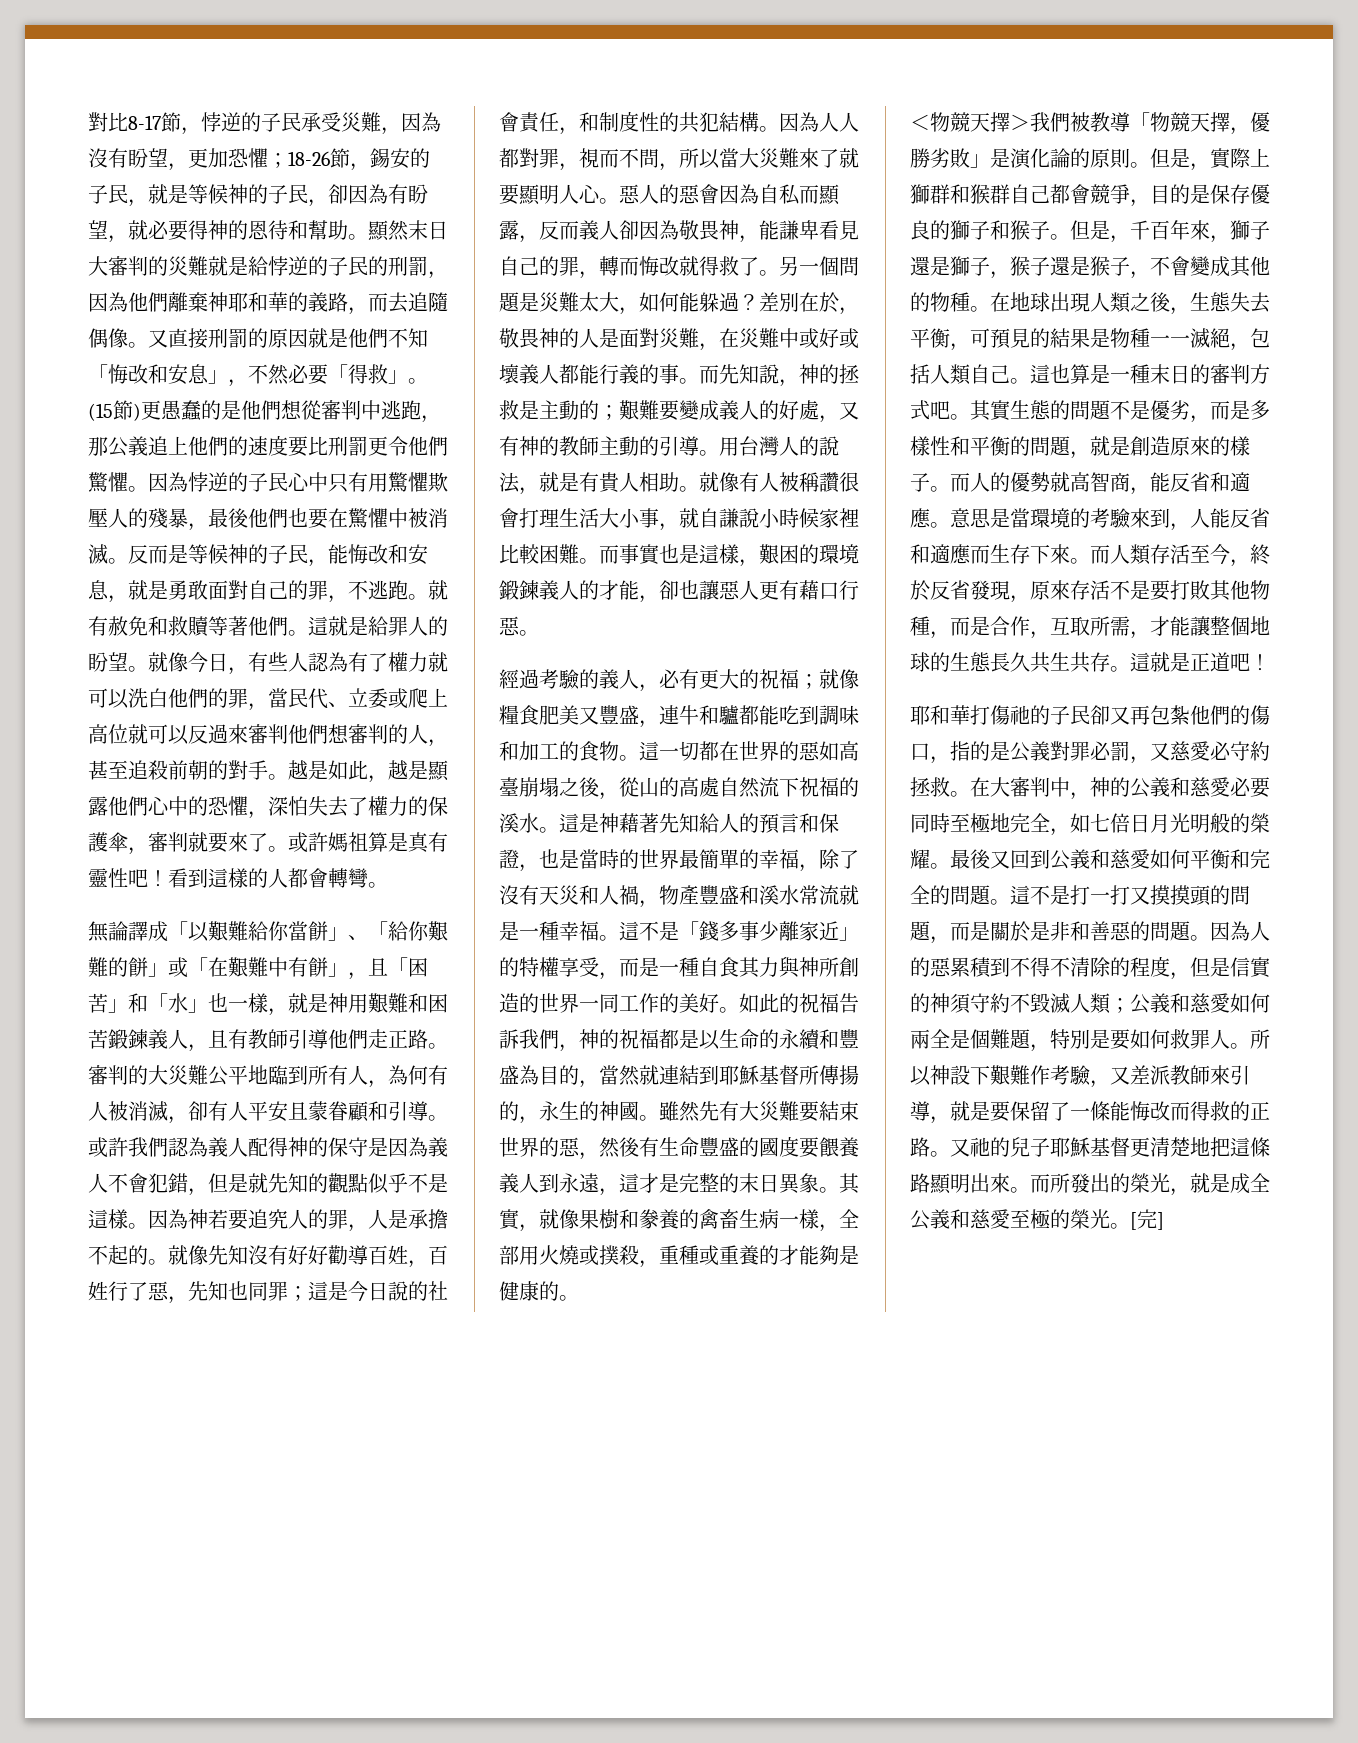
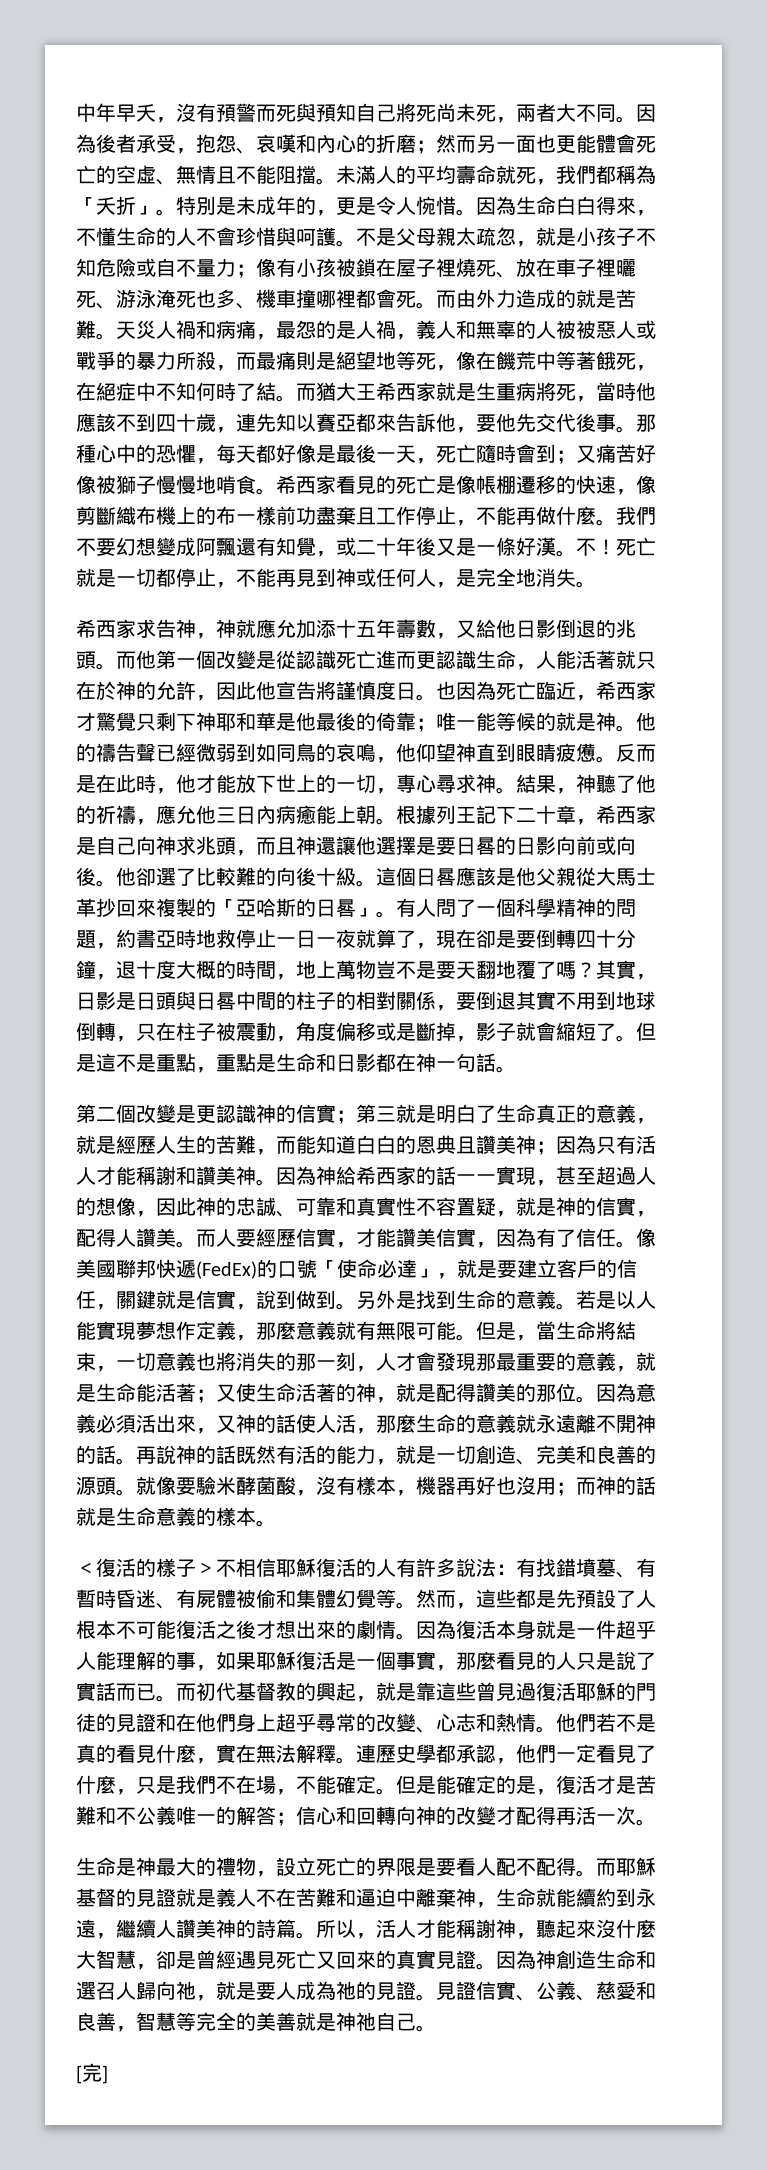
- 對比8-17節，悖逆的子民承受災難，因為沒有盼望，更加恐懼；18-26節，錫安的子民，就是等候神的子民，卻因為有盼望，就必要得神的恩待和幫助。顯然末日大審判的災難就是給悖逆的子民的刑罰，因為他們離棄神耶和華的義路，而去追隨偶像。又直接刑罰的原因就是他們不知「悔改和安息」，不然必要「得救」。(15節)更愚蠢的是他們想從審判中逃跑，那公義追上他們的速度要比刑罰更令他們驚懼。因為悖逆的子民心中只有用驚懼欺壓人的殘暴，最後他們也要在驚懼中被消滅。反而是等候神的子民，能悔改和安息，就是勇敢面對自己的罪，不逃跑。就有赦免和救贖等著他們。這就是給罪人的盼望。就像今日，有些人認為有了權力就可以洗白他們的罪，當民代、立委或爬上高位就可以反過來審判他們想審判的人，甚至追殺前朝的對手。越是如此，越是顯露他們心中的恐懼，深怕失去了權力的保護傘，審判就要來了。或許媽祖算是真有靈性吧！看到這樣的人都會轉彎。
- 無論譯成「以艱難給你當餅」、「給你艱難的餅」或「在艱難中有餅」，且「困苦」和「水」也一樣，就是神用艱難和困苦鍛鍊義人，且有教師引導他們走正路。審判的大災難公平地臨到所有人，為何有人被消滅，卻有人平安且蒙眷顧和引導。或許我們認為義人配得神的保守是因為義人不會犯錯，但是就先知的觀點似乎不是這樣。因為神若要追究人的罪，人是承擔不起的。就像先知沒有好好勸導百姓，百姓行了惡，先知也同罪；這是今日說的社會責任，和制度性的共犯結構。因為人人都對罪，視而不問，所以當大災難來了就要顯明人心。惡人的惡會因為自私而顯露，反而義人卻因為敬畏神，能謙卑看見自己的罪，轉而悔改就得救了。另一個問題是災難太大，如何能躲過？差別在於，敬畏神的人是面對災難，在災難中或好或壞義人都能行義的事。而先知說，神的拯救是主動的；艱難要變成義人的好處，又有神的教師主動的引導。用台灣人的說法，就是有貴人相助。就像有人被稱讚很會打理生活大小事，就自謙說小時候家裡比較困難。而事實也是這樣，艱困的環境鍛鍊義人的才能，卻也讓惡人更有藉口行惡。
- 經過考驗的義人，必有更大的祝福；就像糧食肥美又豐盛，連牛和驢都能吃到調味和加工的食物。這一切都在世界的惡如高臺崩塌之後，從山的高處自然流下祝福的溪水。這是神藉著先知給人的預言和保證，也是當時的世界最簡單的幸福，除了沒有天災和人禍，物產豐盛和溪水常流就是一種幸福。這不是「錢多事少離家近」的特權享受，而是一種自食其力與神所創造的世界一同工作的美好。如此的祝福告訴我們，神的祝福都是以生命的永續和豐盛為目的，當然就連結到耶穌基督所傳揚的，永生的神國。雖然先有大災難要結束世界的惡，然後有生命豐盛的國度要餵養義人到永遠，這才是完整的末日異象。其實，就像果樹和豢養的禽畜生病一樣，全部用火燒或撲殺，重種或重養的才能夠是健康的。
- ＜物競天擇＞我們被教導「物競天擇，優勝劣敗」是演化論的原則。但是，實際上獅群和猴群自己都會競爭，目的是保存優良的獅子和猴子。但是，千百年來，獅子還是獅子，猴子還是猴子，不會變成其他的物種。在地球出現人類之後，生態失去平衡，可預見的結果是物種一一滅絕，包括人類自己。這也算是一種末日的審判方式吧。其實生態的問題不是優劣，而是多樣性和平衡的問題，就是創造原來的樣子。而人的優勢就高智商，能反省和適應。意思是當環境的考驗來到，人能反省和適應而生存下來。而人類存活至今，終於反省發現，原來存活不是要打敗其他物種，而是合作，互取所需，才能讓整個地球的生態長久共生共存。這就是正道吧！
- 耶和華打傷祂的子民卻又再包紮他們的傷口，指的是公義對罪必罰，又慈愛必守約拯救。在大審判中，神的公義和慈愛必要同時至極地完全，如七倍日月光明般的榮耀。最後又回到公義和慈愛如何平衡和完全的問題。這不是打一打又摸摸頭的問題，而是關於是非和善惡的問題。因為人的惡累積到不得不清除的程度，但是信實的神須守約不毀滅人類；公義和慈愛如何兩全是個難題，特別是要如何救罪人。所以神設下艱難作考驗，又差派教師來引導，就是要保留了一條能悔改而得救的正路。又祂的兒子耶穌基督更清楚地把這條路顯明出來。而所發出的榮光，就是成全公義和慈愛至極的榮光。[完]
+ 中年早夭，沒有預警而死與預知自己將死尚未死，兩者大不同。因為後者承受，抱怨、哀嘆和內心的折磨；然而另一面也更能體會死亡的空虛、無情且不能阻擋。未滿人的平均壽命就死，我們都稱為「夭折」。特別是未成年的，更是令人惋惜。因為生命白白得來，不懂生命的人不會珍惜與呵護。不是父母親太疏忽，就是小孩子不知危險或自不量力；像有小孩被鎖在屋子裡燒死、放在車子裡曬死、游泳淹死也多、機車撞哪裡都會死。而由外力造成的就是苦難。天災人禍和病痛，最怨的是人禍，義人和無辜的人被被惡人或戰爭的暴力所殺，而最痛則是絕望地等死，像在饑荒中等著餓死，在絕症中不知何時了結。而猶大王希西家就是生重病將死，當時他應該不到四十歲，連先知以賽亞都來告訴他，要他先交代後事。那種心中的恐懼，每天都好像是最後一天，死亡隨時會到；又痛苦好像被獅子慢慢地啃食。希西家看見的死亡是像帳棚遷移的快速，像剪斷織布機上的布一樣前功盡棄且工作停止，不能再做什麼。我們不要幻想變成阿飄還有知覺，或二十年後又是一條好漢。不！死亡就是一切都停止，不能再見到神或任何人，是完全地消失。
+ 希西家求告神，神就應允加添十五年壽數，又給他日影倒退的兆頭。而他第一個改變是從認識死亡進而更認識生命，人能活著就只在於神的允許，因此他宣告將謹慎度日。也因為死亡臨近，希西家才驚覺只剩下神耶和華是他最後的倚靠；唯一能等候的就是神。他的禱告聲已經微弱到如同鳥的哀鳴，他仰望神直到眼睛疲憊。反而是在此時，他才能放下世上的一切，專心尋求神。結果，神聽了他的祈禱，應允他三日內病癒能上朝。根據列王記下二十章，希西家是自己向神求兆頭，而且神還讓他選擇是要日晷的日影向前或向後。他卻選了比較難的向後十級。這個日晷應該是他父親從大馬士革抄回來複製的「亞哈斯的日晷」。有人問了一個科學精神的問題，約書亞時地救停止一日一夜就算了，現在卻是要倒轉四十分鐘，退十度大概的時間，地上萬物豈不是要天翻地覆了嗎？其實，日影是日頭與日晷中間的柱子的相對關係，要倒退其實不用到地球倒轉，只在柱子被震動，角度偏移或是斷掉，影子就會縮短了。但是這不是重點，重點是生命和日影都在神一句話。
+ 第二個改變是更認識神的信實；第三就是明白了生命真正的意義，就是經歷人生的苦難，而能知道白白的恩典且讚美神；因為只有活人才能稱謝和讚美神。因為神給希西家的話一一實現，甚至超過人的想像，因此神的忠誠、可靠和真實性不容置疑，就是神的信實，配得人讚美。而人要經歷信實，才能讚美信實，因為有了信任。像美國聯邦快遞(FedEx)的口號「使命必達」，就是要建立客戶的信任，關鍵就是信實，說到做到。另外是找到生命的意義。若是以人能實現夢想作定義，那麼意義就有無限可能。但是，當生命將結束，一切意義也將消失的那一刻，人才會發現那最重要的意義，就是生命能活著；又使生命活著的神，就是配得讚美的那位。因為意義必須活出來，又神的話使人活，那麼生命的意義就永遠離不開神的話。再說神的話既然有活的能力，就是一切創造、完美和良善的源頭。就像要驗米酵菌酸，沒有樣本，機器再好也沒用；而神的話就是生命意義的樣本。
+ ＜復活的樣子＞不相信耶穌復活的人有許多說法：有找錯墳墓、有暫時昏迷、有屍體被偷和集體幻覺等。然而，這些都是先預設了人根本不可能復活之後才想出來的劇情。因為復活本身就是一件超乎人能理解的事，如果耶穌復活是一個事實，那麼看見的人只是說了實話而已。而初代基督教的興起，就是靠這些曾見過復活耶穌的門徒的見證和在他們身上超乎尋常的改變、心志和熱情。他們若不是真的看見什麼，實在無法解釋。連歷史學都承認，他們一定看見了什麼，只是我們不在場，不能確定。但是能確定的是，復活才是苦難和不公義唯一的解答；信心和回轉向神的改變才配得再活一次。
+ 生命是神最大的禮物，設立死亡的界限是要看人配不配得。而耶穌基督的見證就是義人不在苦難和逼迫中離棄神，生命就能續約到永遠，繼續人讚美神的詩篇。所以，活人才能稱謝神，聽起來沒什麼大智慧，卻是曾經遇見死亡又回來的真實見證。因為神創造生命和選召人歸向祂，就是要人成為祂的見證。見證信實、公義、慈愛和良善，智慧等完全的美善就是神祂自己。
+ [完]

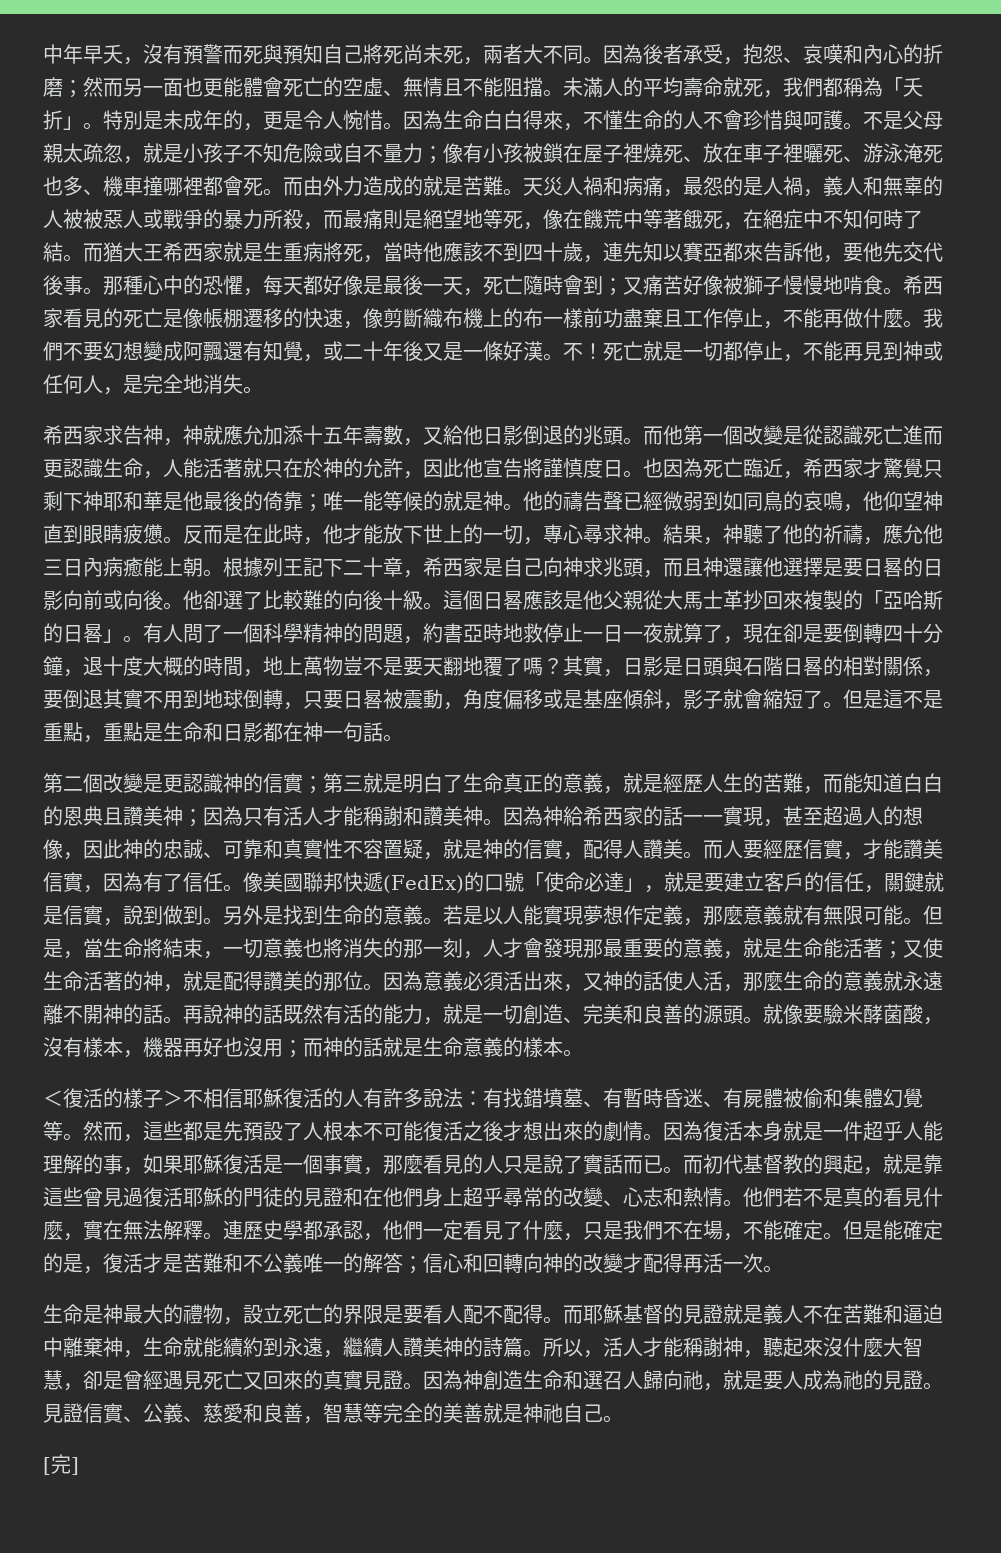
- 其實，日影是日頭與日晷中間的柱子的相對關係，要倒退其實不用到地球倒轉，只在柱子被震動，角度偏移或是斷掉，影子就會縮短了。
+ 其實，日影是日頭與石階日晷的相對關係，要倒退其實不用到地球倒轉，只要日晷被震動，角度偏移或是基座傾斜，影子就會縮短了。

